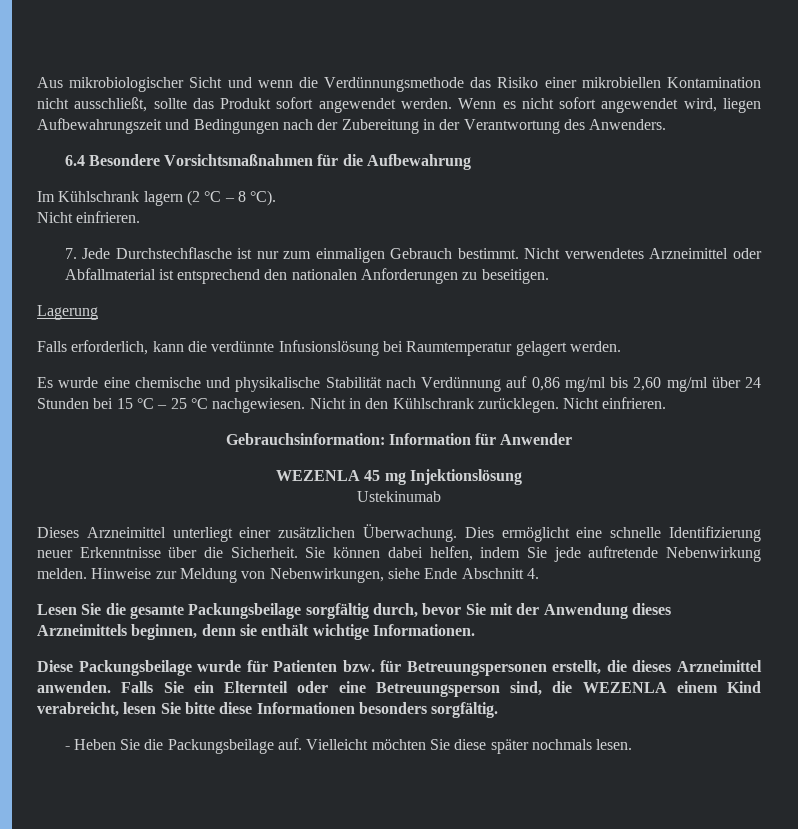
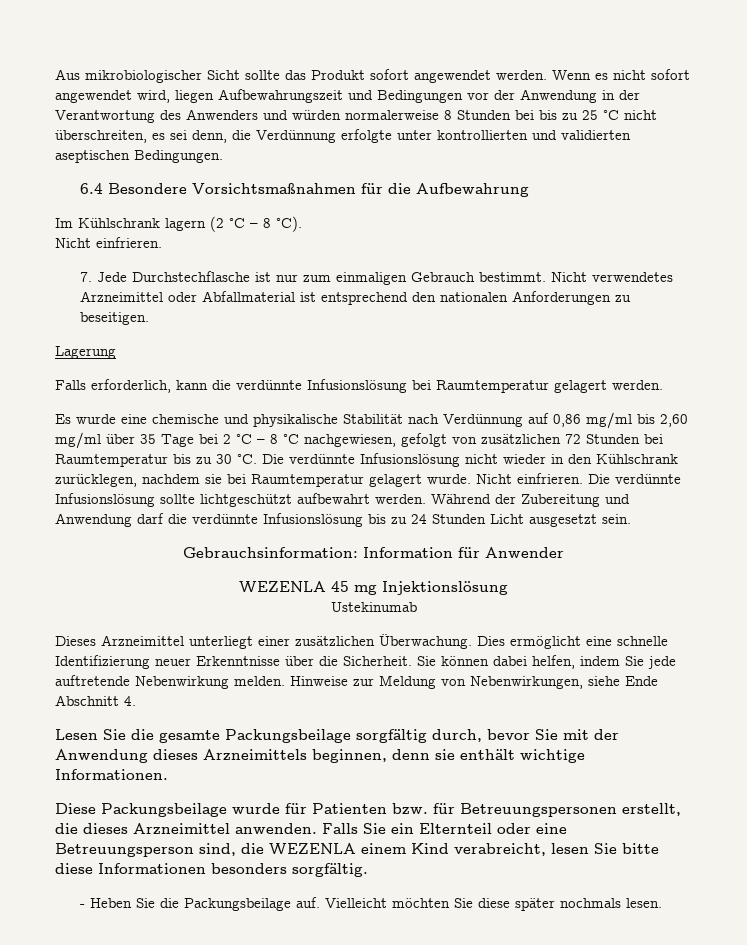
- Aus mikrobiologischer Sicht und wenn die Verdünnungsmethode das Risiko einer mikrobiellen Kontamination nicht ausschließt, sollte das Produkt sofort angewendet werden.
+ Aus mikrobiologischer Sicht sollte das Produkt sofort angewendet werden.
- Wenn es nicht sofort angewendet wird, liegen Aufbewahrungszeit und Bedingungen nach der Zubereitung in der Verantwortung des Anwenders.
+ Wenn es nicht sofort angewendet wird, liegen Aufbewahrungszeit und Bedingungen vor der Anwendung in der Verantwortung des Anwenders und würden normalerweise 8 Stunden bei bis zu 25 °C nicht überschreiten, es sei denn, die Verdünnung erfolgte unter kontrollierten und validierten aseptischen Bedingungen.
- Es wurde eine chemische und physikalische Stabilität nach Verdünnung auf 0,86 mg/ml bis 2,60 mg/ml über 24 Stunden bei 15 °C – 25 °C nachgewiesen. Nicht in den Kühlschrank zurücklegen. Nicht einfrieren.
+ Es wurde eine chemische und physikalische Stabilität nach Verdünnung auf 0,86 mg/ml bis 2,60 mg/ml über 35 Tage bei 2 °C – 8 °C nachgewiesen, gefolgt von zusätzlichen 72 Stunden bei Raumtemperatur bis zu 30 °C. Die verdünnte Infusionslösung nicht wieder in den Kühlschrank zurücklegen, nachdem sie bei Raumtemperatur gelagert wurde. Nicht einfrieren. Die verdünnte Infusionslösung sollte lichtgeschützt aufbewahrt werden. Während der Zubereitung und Anwendung darf die verdünnte Infusionslösung bis zu 24 Stunden Licht ausgesetzt sein.

